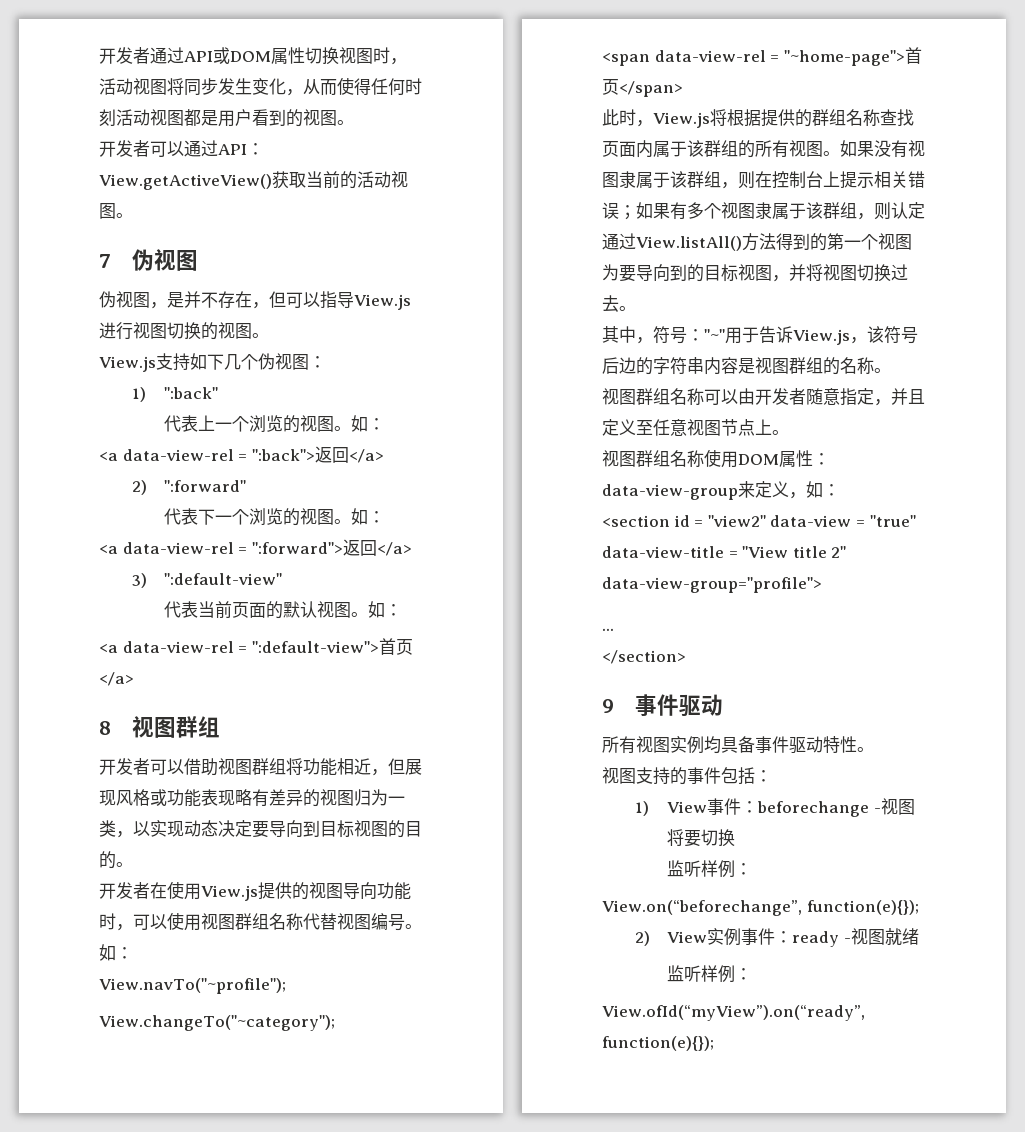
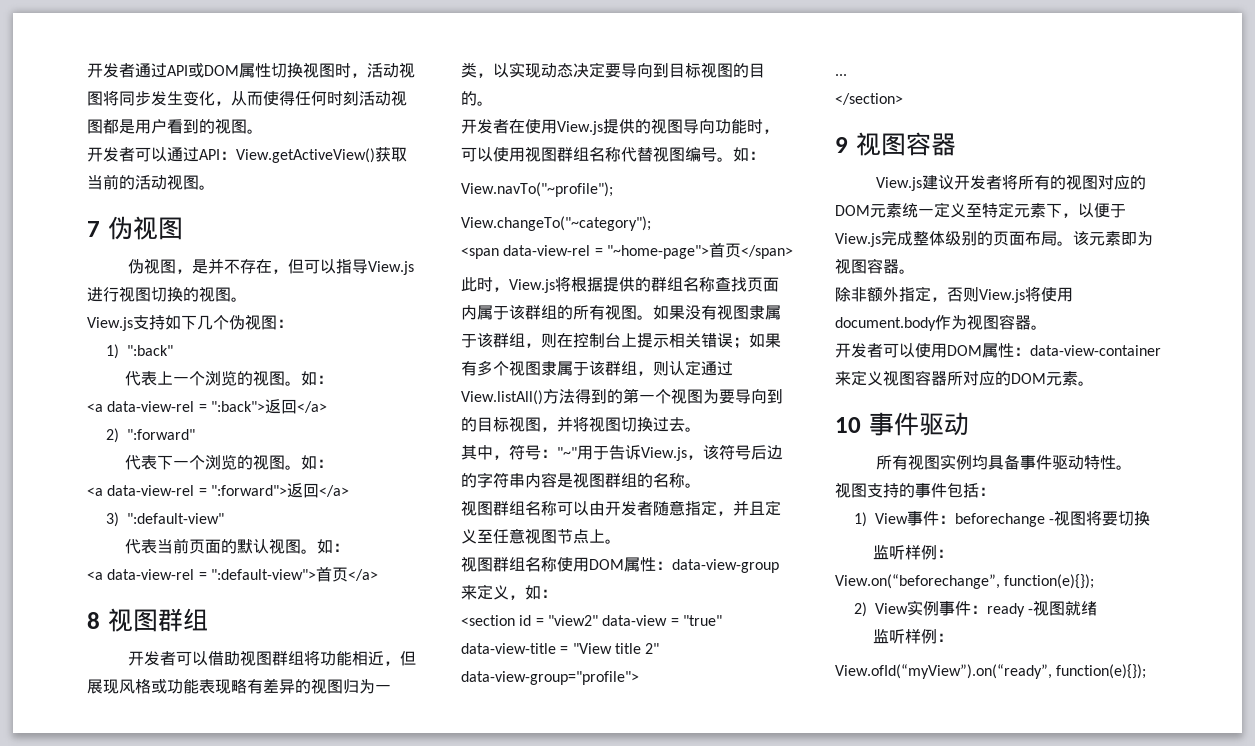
- 9事件驱动
+ 9视图容器
+ View.js建议开发者将所有的视图对应的DOM元素统一定义至特定元素下，以便于View.js完成整体级别的页面布局。该元素即为视图容器。
+ 除非额外指定，否则View.js将使用document.body作为视图容器。
+ 开发者可以使用DOM属性：data-view-container来定义视图容器所对应的DOM元素。
+ 10事件驱动

